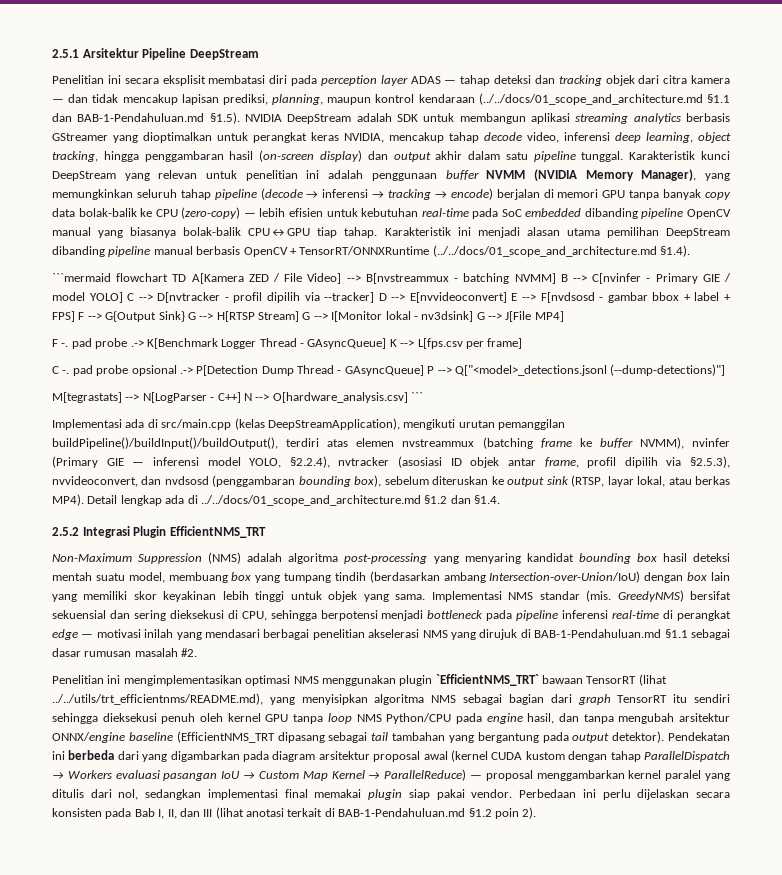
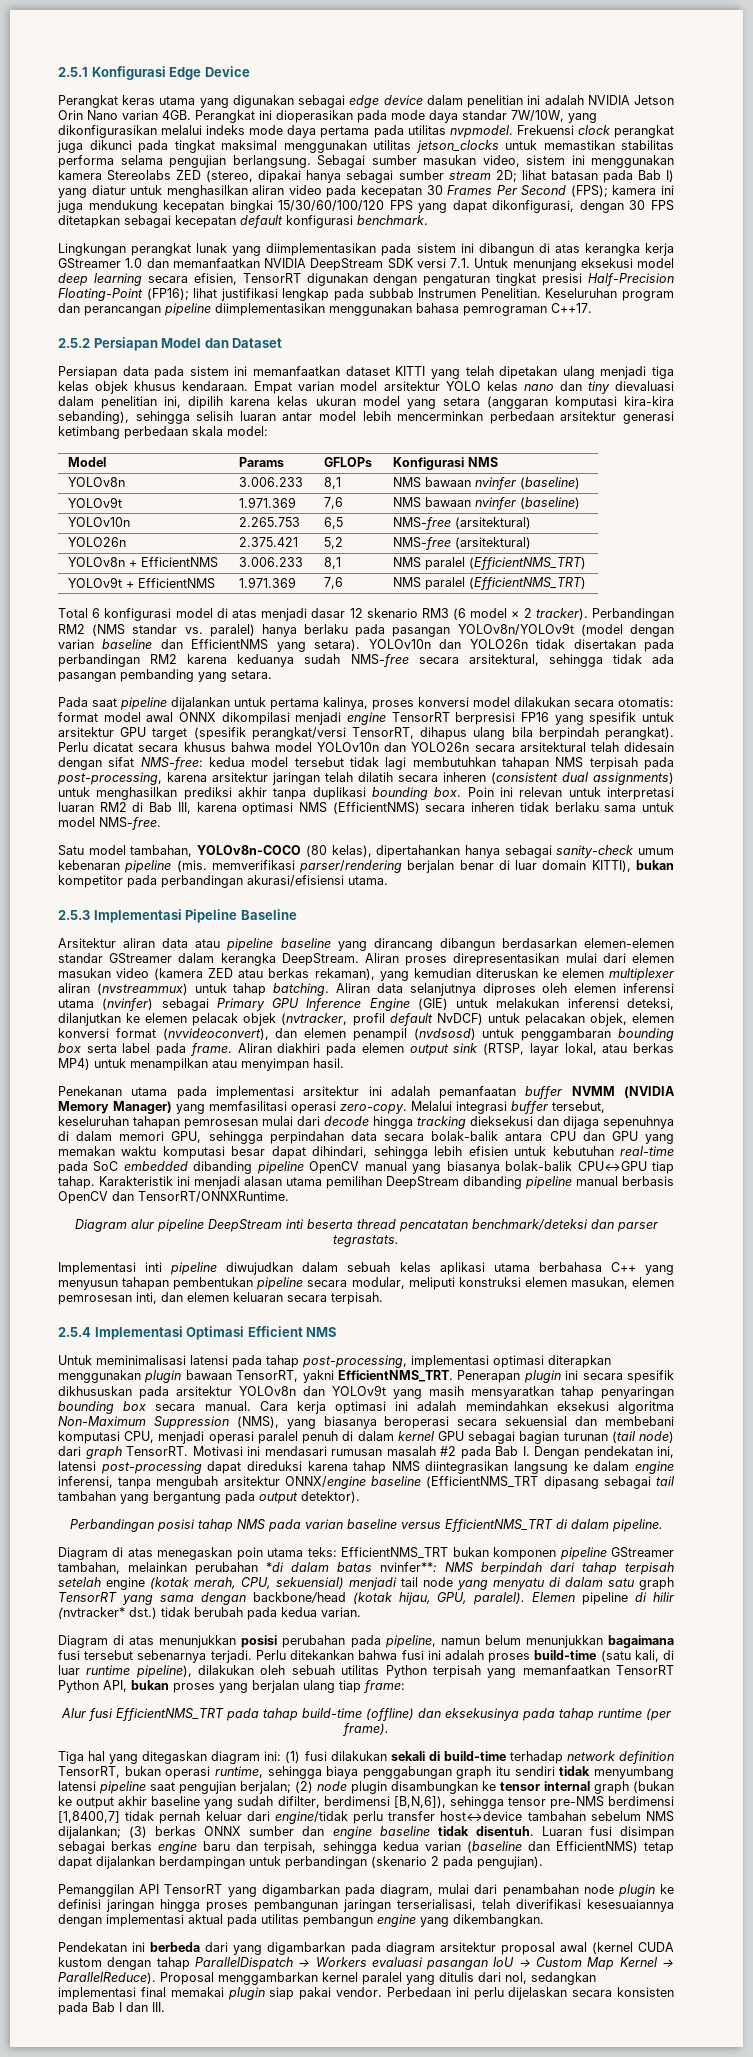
- 2.5.1 Arsitektur Pipeline DeepStream
- Penelitian ini secara eksplisit membatasi diri pada perception layer ADAS — tahap deteksi dan tracking objek dari citra kamera — dan tidak mencakup lapisan prediksi, planning, maupun kontrol kendaraan (../../docs/01_scope_and_architecture.md §1.1 dan BAB-1-Pendahuluan.md §1.5). NVIDIA DeepStream adalah SDK untuk membangun aplikasi streaming analytics berbasis GStreamer yang dioptimalkan untuk perangkat keras NVIDIA, mencakup tahap decode video, inferensi deep learning, object tracking, hingga penggambaran hasil (on-screen display) dan output akhir dalam satu pipeline tunggal. Karakteristik kunci DeepStream yang relevan untuk penelitian ini adalah penggunaan buffer NVMM (NVIDIA Memory Manager), yang memungkinkan seluruh tahap pipeline (decode → inferensi → tracking → encode) berjalan di memori GPU tanpa banyak copy data bolak-balik ke CPU (zero-copy) — lebih efisien untuk kebutuhan real-time pada SoC embedded dibanding pipeline OpenCV manual yang biasanya bolak-balik CPU↔GPU tiap tahap.
+ 2.5.1 Konfigurasi Edge Device
+ Perangkat keras utama yang digunakan sebagai edge device dalam penelitian ini adalah NVIDIA Jetson Orin Nano varian 4GB. Perangkat ini dioperasikan pada mode daya standar 7W/10W, yang dikonfigurasikan melalui indeks mode daya pertama pada utilitas nvpmodel. Frekuensi clock perangkat juga dikunci pada tingkat maksimal menggunakan utilitas jetson_clocks untuk memastikan stabilitas performa selama pengujian berlangsung. Sebagai sumber masukan video, sistem ini menggunakan kamera Stereolabs ZED (stereo, dipakai hanya sebagai sumber stream 2D; lihat batasan pada Bab I) yang diatur untuk menghasilkan aliran video pada kecepatan 30 Frames Per Second (FPS); kamera ini juga mendukung kecepatan bingkai 15/30/60/100/120 FPS yang dapat dikonfigurasi, dengan 30 FPS ditetapkan sebagai kecepatan default konfigurasi benchmark.
+ Lingkungan perangkat lunak yang diimplementasikan pada sistem ini dibangun di atas kerangka kerja GStreamer 1.0 dan memanfaatkan NVIDIA DeepStream SDK versi 7.1. Untuk menunjang eksekusi model deep learning secara efisien, TensorRT digunakan dengan pengaturan tingkat presisi Half-Precision Floating-Point (FP16); lihat justifikasi lengkap pada subbab Instrumen Penelitian. Keseluruhan program dan perancangan pipeline diimplementasikan menggunakan bahasa pemrograman C++17.
+ 2.5.2 Persiapan Model dan Dataset
+ Persiapan data pada sistem ini memanfaatkan dataset KITTI yang telah dipetakan ulang menjadi tiga kelas objek khusus kendaraan. Empat varian model arsitektur YOLO kelas nano dan tiny dievaluasi dalam penelitian ini, dipilih karena kelas ukuran model yang setara (anggaran komputasi kira-kira sebanding), sehingga selisih luaran antar model lebih mencerminkan perbedaan arsitektur generasi ketimbang perbedaan skala model:
+ Model | Params | GFLOPs | Konfigurasi NMS
+ YOLOv8n | 3.006.233 | 8,1 | NMS bawaan nvinfer (baseline)
+ YOLOv9t | 1.971.369 | 7,6 | NMS bawaan nvinfer (baseline)
+ YOLOv10n | 2.265.753 | 6,5 | NMS-free (arsitektural)
+ YOLO26n | 2.375.421 | 5,2 | NMS-free (arsitektural)
+ YOLOv8n + EfficientNMS | 3.006.233 | 8,1 | NMS paralel (EfficientNMS_TRT)
+ YOLOv9t + EfficientNMS | 1.971.369 | 7,6 | NMS paralel (EfficientNMS_TRT)
+ Total 6 konfigurasi model di atas menjadi dasar 12 skenario RM3 (6 model × 2 tracker). Perbandingan RM2 (NMS standar vs. paralel) hanya berlaku pada pasangan YOLOv8n/YOLOv9t (model dengan varian baseline dan EfficientNMS yang setara). YOLOv10n dan YOLO26n tidak disertakan pada perbandingan RM2 karena keduanya sudah NMS-free secara arsitektural, sehingga tidak ada pasangan pembanding yang setara.
+ Pada saat pipeline dijalankan untuk pertama kalinya, proses konversi model dilakukan secara otomatis: format model awal ONNX dikompilasi menjadi engine TensorRT berpresisi FP16 yang spesifik untuk arsitektur GPU target (spesifik perangkat/versi TensorRT, dihapus ulang bila berpindah perangkat). Perlu dicatat secara khusus bahwa model YOLOv10n dan YOLO26n secara arsitektural telah didesain dengan sifat NMS-free: kedua model tersebut tidak lagi membutuhkan tahapan NMS terpisah pada post-processing, karena arsitektur jaringan telah dilatih secara inheren (consistent dual assignments) untuk menghasilkan prediksi akhir tanpa duplikasi bounding box. Poin ini relevan untuk interpretasi luaran RM2 di Bab III, karena optimasi NMS (EfficientNMS) secara inheren tidak berlaku sama untuk model NMS-free.
+ Satu model tambahan, YOLOv8n-COCO (80 kelas), dipertahankan hanya sebagai sanity-check umum kebenaran pipeline (mis. memverifikasi parser/rendering berjalan benar di luar domain KITTI), bukan kompetitor pada perbandingan akurasi/efisiensi utama.
+ 2.5.3 Implementasi Pipeline Baseline
+ Arsitektur aliran data atau pipeline baseline yang dirancang dibangun berdasarkan elemen-elemen standar GStreamer dalam kerangka DeepStream. Aliran proses direpresentasikan mulai dari elemen masukan video (kamera ZED atau berkas rekaman), yang kemudian diteruskan ke elemen multiplexer aliran (nvstreammux) untuk tahap batching. Aliran data selanjutnya diproses oleh elemen inferensi utama (nvinfer) sebagai Primary GPU Inference Engine (GIE) untuk melakukan inferensi deteksi, dilanjutkan ke elemen pelacak objek (nvtracker, profil default NvDCF) untuk pelacakan objek, elemen konversi format (nvvideoconvert), dan elemen penampil (nvdsosd) untuk penggambaran bounding box serta label pada frame. Aliran diakhiri pada elemen output sink (RTSP, layar lokal, atau berkas MP4) untuk menampilkan atau menyimpan hasil.
+ Penekanan utama pada implementasi arsitektur ini adalah pemanfaatan buffer NVMM (NVIDIA Memory Manager) yang memfasilitasi operasi zero-copy. Melalui integrasi buffer tersebut, keseluruhan tahapan pemrosesan mulai dari decode hingga tracking dieksekusi dan dijaga sepenuhnya di dalam memori GPU, sehingga perpindahan data secara bolak-balik antara CPU dan GPU yang memakan waktu komputasi besar dapat dihindari, sehingga lebih efisien untuk kebutuhan real-time pada SoC embedded dibanding pipeline OpenCV manual yang biasanya bolak-balik CPU↔GPU tiap tahap.
- Karakteristik ini menjadi alasan utama pemilihan DeepStream dibanding pipeline manual berbasis OpenCV + TensorRT/ONNXRuntime (../../docs/01_scope_and_architecture.md §1.4).
- ```mermaid flowchart TD A[Kamera ZED / File Video] --> B[nvstreammux - batching NVMM] B --> C[nvinfer - Primary GIE / model YOLO] C --> D[nvtracker - profil dipilih via --tracker] D --> E[nvvideoconvert] E --> F[nvdsosd - gambar bbox + label + FPS] F --> G{Output Sink} G --> H[RTSP Stream] G --> I[Monitor lokal - nv3dsink] G --> J[File MP4]
- F -. pad probe .-> K[Benchmark Logger Thread - GAsyncQueue] K --> L[fps.csv per frame]
- C -. pad probe opsional .-> P[Detection Dump Thread - GAsyncQueue] P --> Q["<model>_detections.jsonl (--dump-detections)"]
- M[tegrastats] --> N[LogParser - C++] N --> O[hardware_analysis.csv] ```
- Implementasi ada di src/main.cpp (kelas DeepStreamApplication), mengikuti urutan pemanggilan buildPipeline()/buildInput()/buildOutput(), terdiri atas elemen nvstreammux (batching frame ke buffer NVMM), nvinfer (Primary GIE — inferensi model YOLO, §2.2.4), nvtracker (asosiasi ID objek antar frame, profil dipilih via §2.5.3), nvvideoconvert, dan nvdsosd (penggambaran bounding box), sebelum diteruskan ke output sink (RTSP, layar lokal, atau berkas MP4). Detail lengkap ada di ../../docs/01_scope_and_architecture.md §1.2 dan §1.4.
- 2.5.2 Integrasi Plugin EfficientNMS_TRT
- Non-Maximum Suppression (NMS) adalah algoritma post-processing yang menyaring kandidat bounding box hasil deteksi mentah suatu model, membuang box yang tumpang tindih (berdasarkan ambang Intersection-over-Union/IoU) dengan box lain yang memiliki skor keyakinan lebih tinggi untuk objek yang sama. Implementasi NMS standar (mis. GreedyNMS) bersifat sekuensial dan sering dieksekusi di CPU, sehingga berpotensi menjadi bottleneck pada pipeline inferensi real-time di perangkat edge — motivasi inilah yang mendasari berbagai penelitian akselerasi NMS yang dirujuk di BAB-1-Pendahuluan.md §1.1 sebagai dasar rumusan masalah #2.
- Penelitian ini mengimplementasikan optimasi NMS menggunakan plugin `EfficientNMS_TRT` bawaan TensorRT (lihat ../../utils/trt_efficientnms/README.md), yang menyisipkan algoritma NMS sebagai bagian dari graph TensorRT itu sendiri sehingga dieksekusi penuh oleh kernel GPU tanpa loop NMS Python/CPU pada engine hasil, dan tanpa mengubah arsitektur ONNX/engine baseline (EfficientNMS_TRT dipasang sebagai tail tambahan yang bergantung pada output detektor). Pendekatan ini berbeda dari yang digambarkan pada diagram arsitektur proposal awal (kernel CUDA kustom dengan tahap ParallelDispatch → Workers evaluasi pasangan IoU → Custom Map Kernel → ParallelReduce) — proposal menggambarkan kernel paralel yang ditulis dari nol, sedangkan implementasi final memakai plugin siap pakai vendor.
+ Karakteristik ini menjadi alasan utama pemilihan DeepStream dibanding pipeline manual berbasis OpenCV dan TensorRT/ONNXRuntime.
+ Diagram alur pipeline DeepStream inti beserta thread pencatatan benchmark/deteksi dan parser tegrastats.
+ Implementasi inti pipeline diwujudkan dalam sebuah kelas aplikasi utama berbahasa C++ yang menyusun tahapan pembentukan pipeline secara modular, meliputi konstruksi elemen masukan, elemen pemrosesan inti, dan elemen keluaran secara terpisah.
+ 2.5.4 Implementasi Optimasi Efficient NMS
+ Untuk meminimalisasi latensi pada tahap post-processing, implementasi optimasi diterapkan menggunakan plugin bawaan TensorRT, yakni EfficientNMS_TRT. Penerapan plugin ini secara spesifik dikhususkan pada arsitektur YOLOv8n dan YOLOv9t yang masih mensyaratkan tahap penyaringan bounding box secara manual. Cara kerja optimasi ini adalah memindahkan eksekusi algoritma Non-Maximum Suppression (NMS), yang biasanya beroperasi secara sekuensial dan membebani komputasi CPU, menjadi operasi paralel penuh di dalam kernel GPU sebagai bagian turunan (tail node) dari graph TensorRT. Motivasi ini mendasari rumusan masalah #2 pada Bab I. Dengan pendekatan ini, latensi post-processing dapat direduksi karena tahap NMS diintegrasikan langsung ke dalam engine inferensi, tanpa mengubah arsitektur ONNX/engine baseline (EfficientNMS_TRT dipasang sebagai tail tambahan yang bergantung pada output detektor).
+ Perbandingan posisi tahap NMS pada varian baseline versus EfficientNMS_TRT di dalam pipeline.
+ Diagram di atas menegaskan poin utama teks: EfficientNMS_TRT bukan komponen pipeline GStreamer tambahan, melainkan perubahan *di dalam batas nvinfer**: NMS berpindah dari tahap terpisah setelah engine (kotak merah, CPU, sekuensial) menjadi tail node yang menyatu di dalam satu graph TensorRT yang sama dengan backbone/head (kotak hijau, GPU, paralel). Elemen pipeline di hilir (nvtracker* dst.) tidak berubah pada kedua varian.
+ Diagram di atas menunjukkan posisi perubahan pada pipeline, namun belum menunjukkan bagaimana fusi tersebut sebenarnya terjadi. Perlu ditekankan bahwa fusi ini adalah proses build-time (satu kali, di luar runtime pipeline), dilakukan oleh sebuah utilitas Python terpisah yang memanfaatkan TensorRT Python API, bukan proses yang berjalan ulang tiap frame:
+ Alur fusi EfficientNMS_TRT pada tahap build-time (offline) dan eksekusinya pada tahap runtime (per frame).
+ Tiga hal yang ditegaskan diagram ini: (1) fusi dilakukan sekali di build-time terhadap network definition TensorRT, bukan operasi runtime, sehingga biaya penggabungan graph itu sendiri tidak menyumbang latensi pipeline saat pengujian berjalan; (2) node plugin disambungkan ke tensor internal graph (bukan ke output akhir baseline yang sudah difilter, berdimensi [B,N,6]), sehingga tensor pre-NMS berdimensi [1,8400,7] tidak pernah keluar dari engine/tidak perlu transfer host↔device tambahan sebelum NMS dijalankan; (3) berkas ONNX sumber dan engine baseline tidak disentuh. Luaran fusi disimpan sebagai berkas engine baru dan terpisah, sehingga kedua varian (baseline dan EfficientNMS) tetap dapat dijalankan berdampingan untuk perbandingan (skenario 2 pada pengujian).
+ Pemanggilan API TensorRT yang digambarkan pada diagram, mulai dari penambahan node plugin ke definisi jaringan hingga proses pembangunan jaringan terserialisasi, telah diverifikasi kesesuaiannya dengan implementasi aktual pada utilitas pembangun engine yang dikembangkan.
+ Pendekatan ini berbeda dari yang digambarkan pada diagram arsitektur proposal awal (kernel CUDA kustom dengan tahap ParallelDispatch → Workers evaluasi pasangan IoU → Custom Map Kernel → ParallelReduce). Proposal menggambarkan kernel paralel yang ditulis dari nol, sedangkan implementasi final memakai plugin siap pakai vendor.
- Perbedaan ini perlu dijelaskan secara konsisten pada Bab I, II, dan III (lihat anotasi terkait di BAB-1-Pendahuluan.md §1.2 poin 2).
+ Perbedaan ini perlu dijelaskan secara konsisten pada Bab I dan III.

